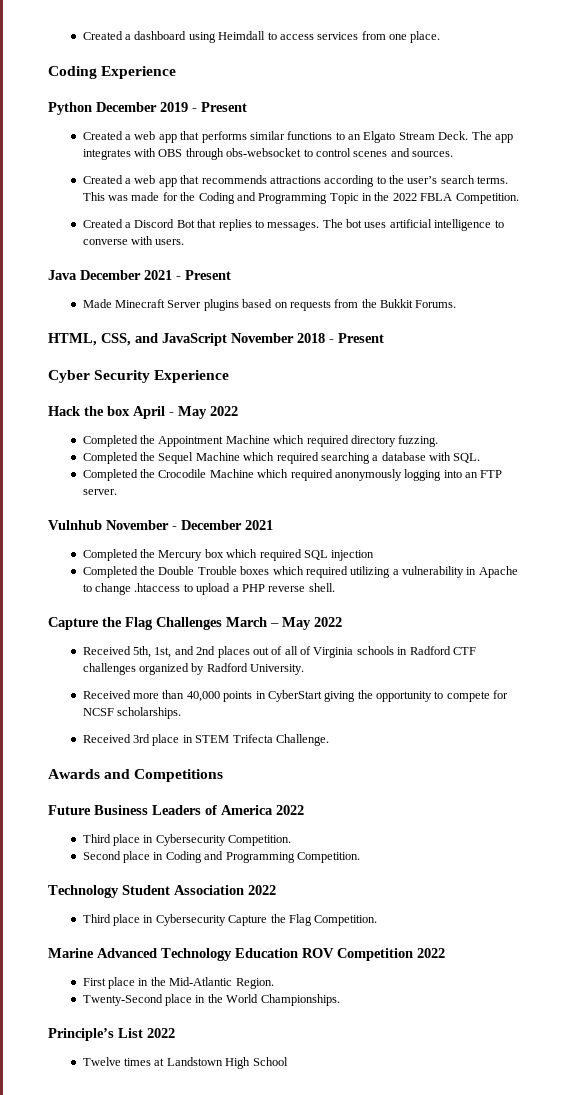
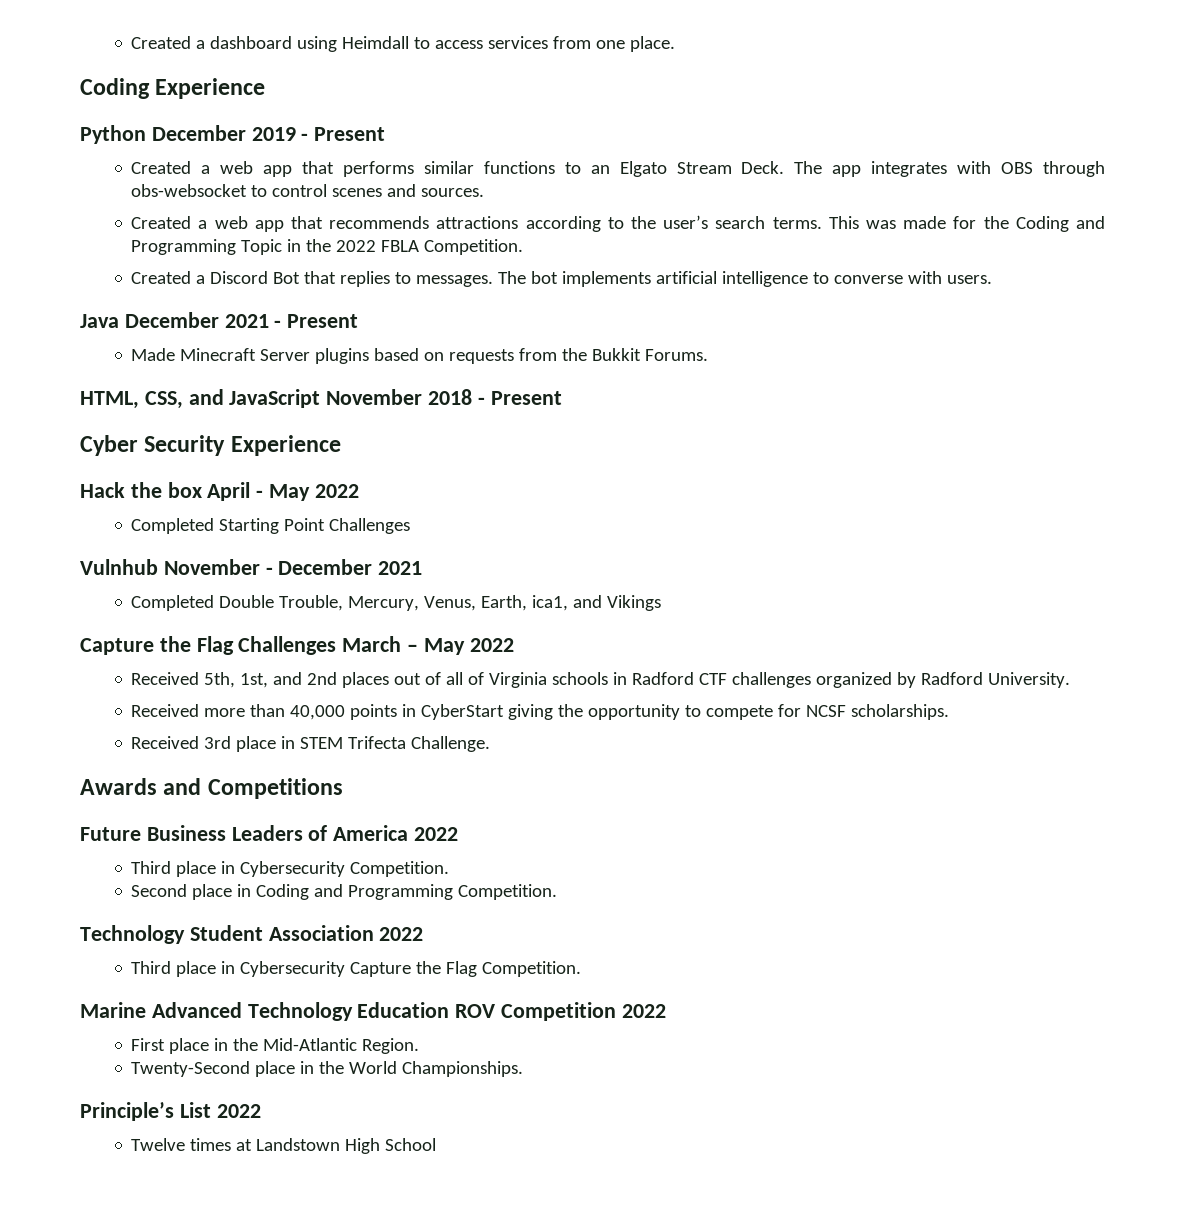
- The bot uses artificial intelligence to converse with users.
+ The bot implements artificial intelligence to converse with users.
- Completed the Appointment Machine which required directory fuzzing.
- Completed the Sequel Machine which required searching a database with SQL.
- Completed the Crocodile Machine which required anonymously logging into an FTP server.
+ Completed Starting Point Challenges
- Completed the Mercury box which required SQL injection
- Completed the Double Trouble boxes which required utilizing a vulnerability in Apache to change .htaccess to upload a PHP reverse shell.
+ Completed Double Trouble, Mercury, Venus, Earth, ica1, and Vikings

